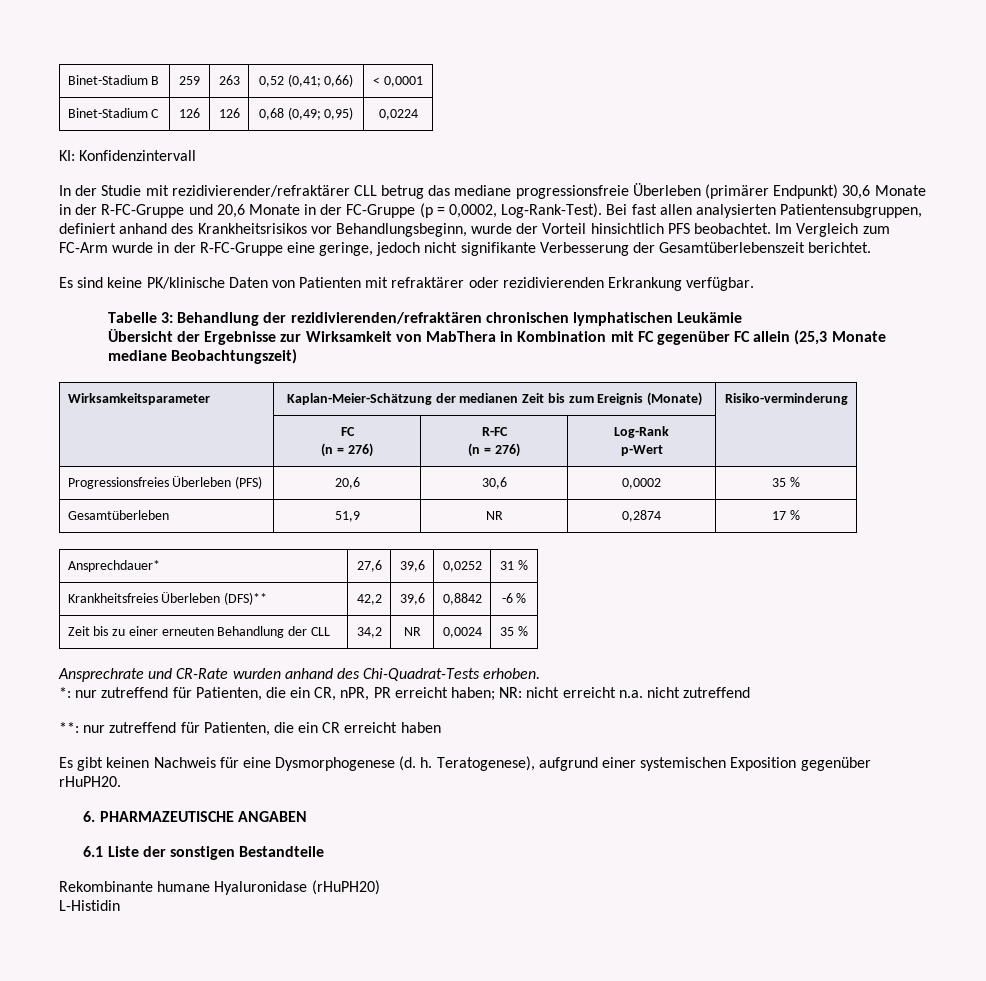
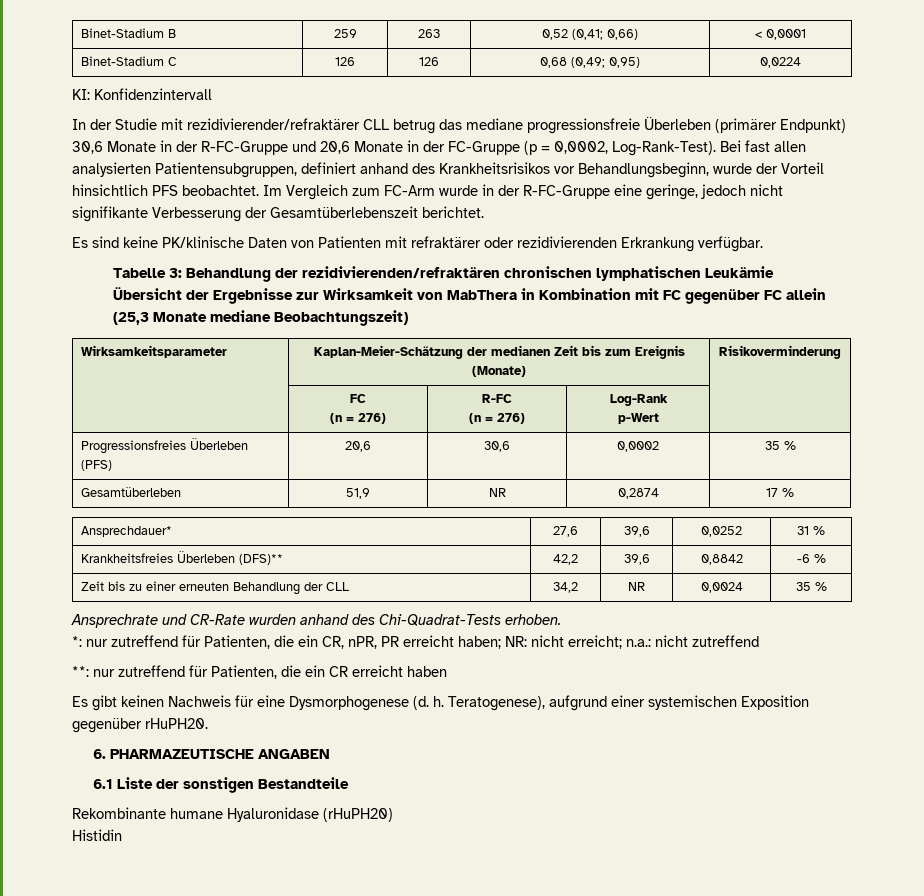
- Wirksamkeitsparameter | Kaplan-Meier-Schätzung der medianen Zeit bis zum Ereignis (Monate) | Risiko-verminderung
+ Wirksamkeitsparameter | Kaplan-Meier-Schätzung der medianen Zeit bis zum Ereignis (Monate) | Risikoverminderung
- *: nur zutreffend für Patienten, die ein CR, nPR, PR erreicht haben; NR: nicht erreicht n.a. nicht zutreffend
+ *: nur zutreffend für Patienten, die ein CR, nPR, PR erreicht haben; NR: nicht erreicht; n.a.: nicht zutreffend
- L-Histidin
+ Histidin

